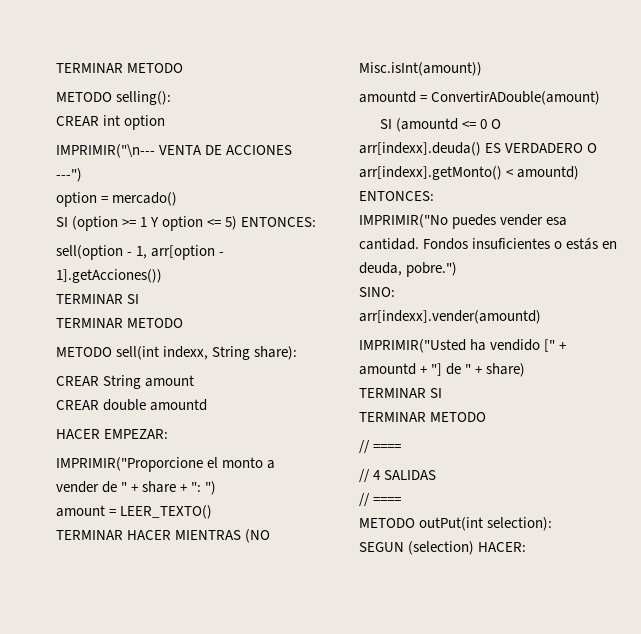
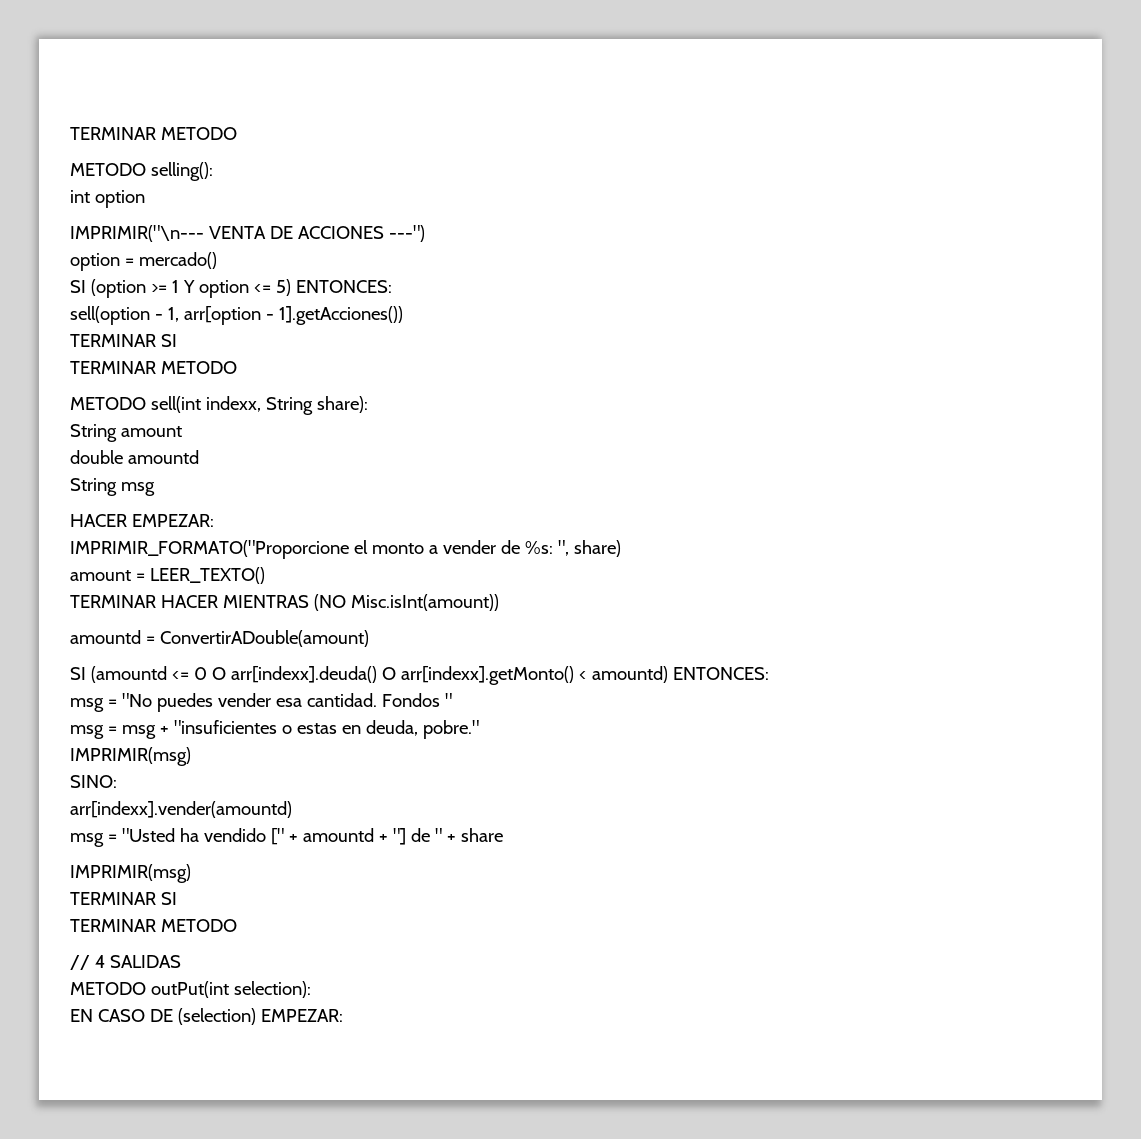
- CREAR int option
+ int option
- CREAR String amount
+ String amount
- CREAR double amountd
+ double amountd
+ String msg
- IMPRIMIR("Proporcione el monto a vender de " + share + ": ")
+ IMPRIMIR_FORMATO("Proporcione el monto a vender de %s: ", share)
- SI (amountd <= 0 O arr[indexx].deuda() ES VERDADERO O arr[indexx].getMonto() < amountd) ENTONCES:
+ SI (amountd <= 0 O arr[indexx].deuda() O arr[indexx].getMonto() < amountd) ENTONCES:
- IMPRIMIR("No puedes vender esa cantidad.
+ msg = "No puedes vender esa cantidad.
- Fondos insuficientes o estás en deuda, pobre.")
+ Fondos "
+ msg = msg + "insuficientes o estas en deuda, pobre."
+ IMPRIMIR(msg)
- IMPRIMIR("Usted ha vendido [" + amountd + "] de " + share)
+ msg = "Usted ha vendido [" + amountd + "] de " + share
+ IMPRIMIR(msg)
  TERMINAR SI
  TERMINAR METODO
- // ====
  // 4 SALIDAS
- // ====
- SEGUN (selection) HACER:
+ EN CASO DE (selection) EMPEZAR:

